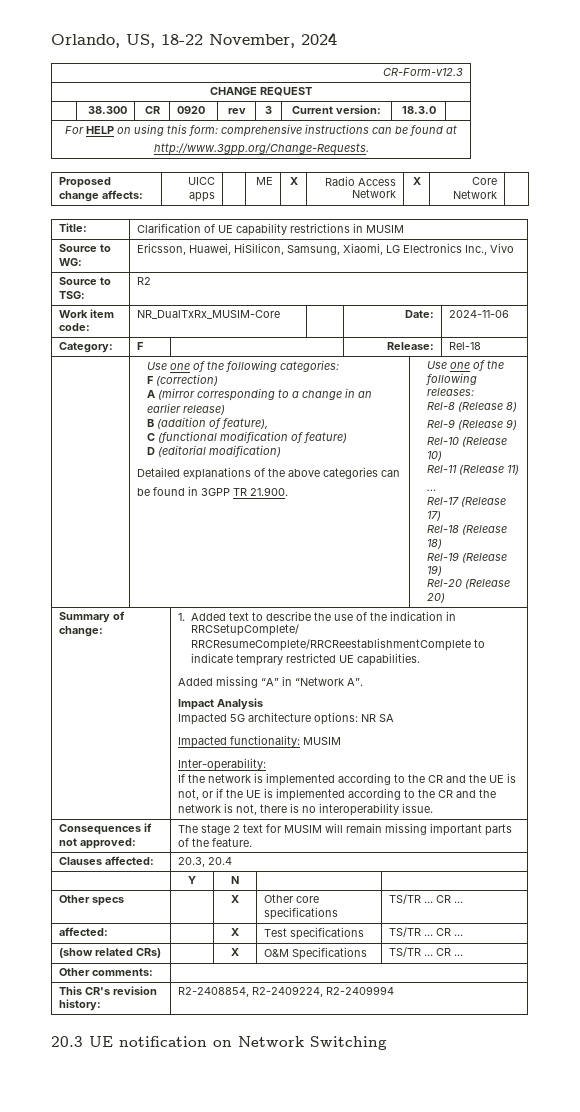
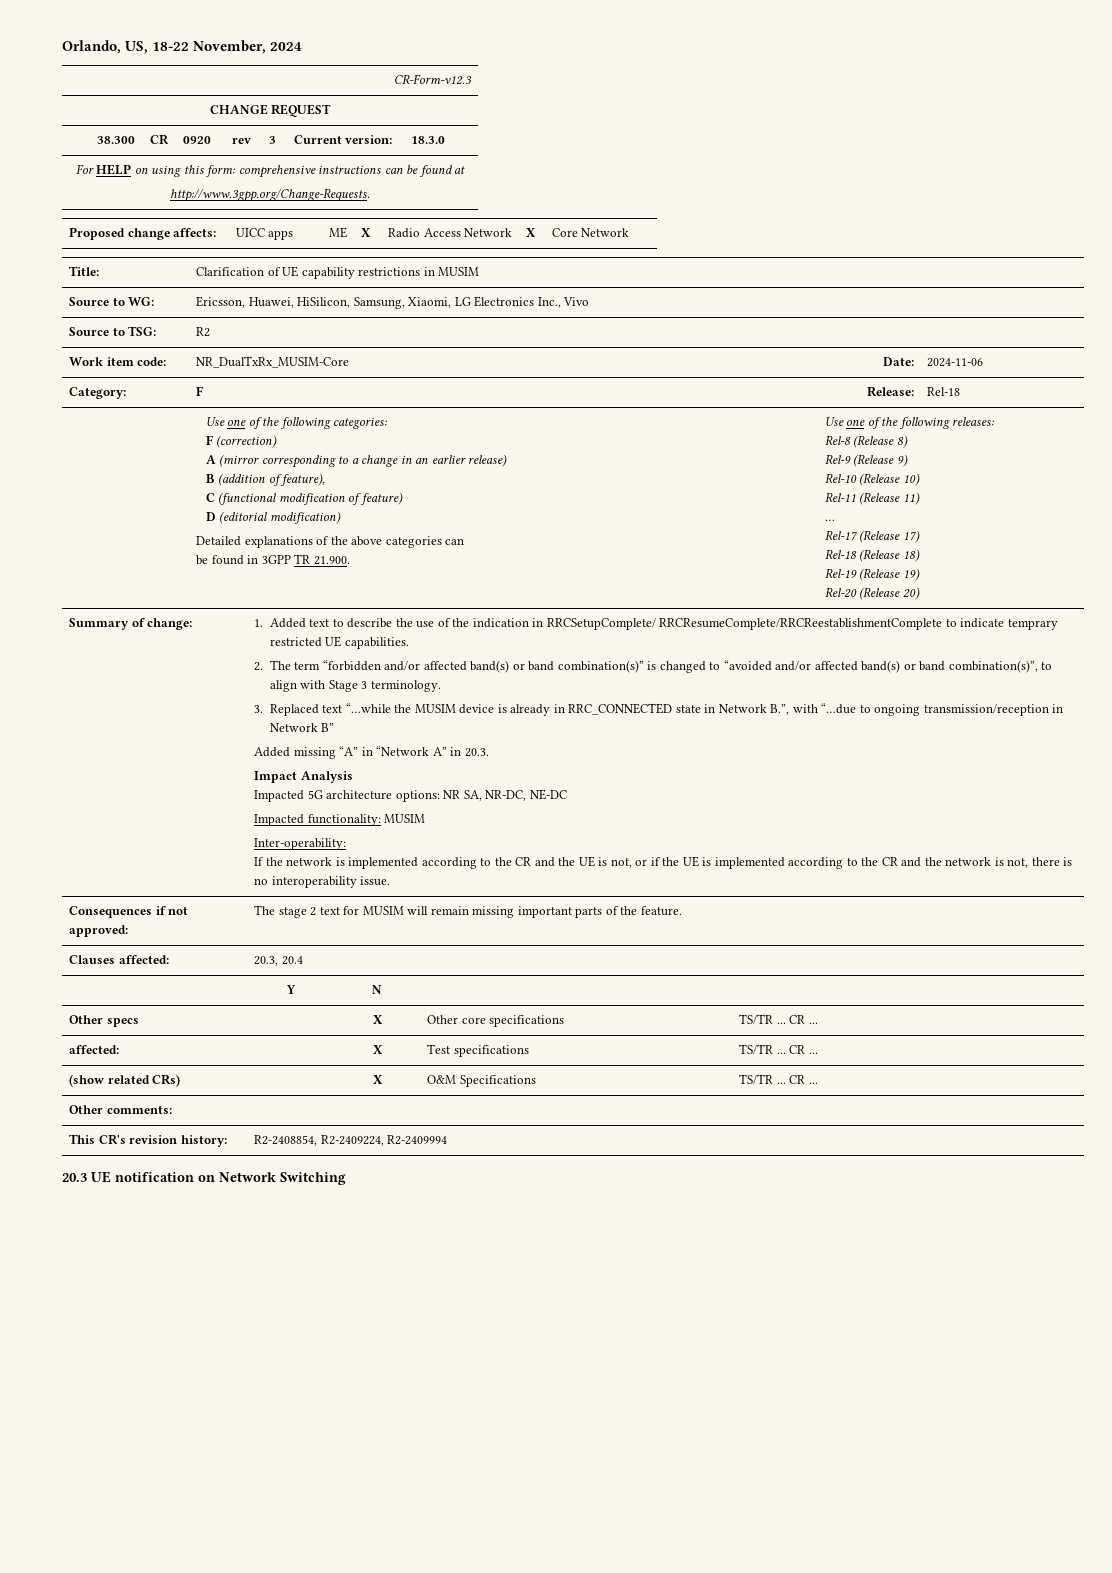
+ 2. The term “forbidden and/or affected band(s) or band combination(s)” is changed to “avoided and/or affected band(s) or band combination(s)”, to align with Stage 3 terminology.
+ 3. Replaced text “…while the MUSIM device is already in RRC_CONNECTED state in Network B.”, with “…due to ongoing transmission/reception in Network B”
- Added missing “A” in “Network A”.
+ Added missing “A” in “Network A” in 20.3.
- Impacted 5G architecture options: NR SA
+ Impacted 5G architecture options: NR SA, NR-DC, NE-DC

